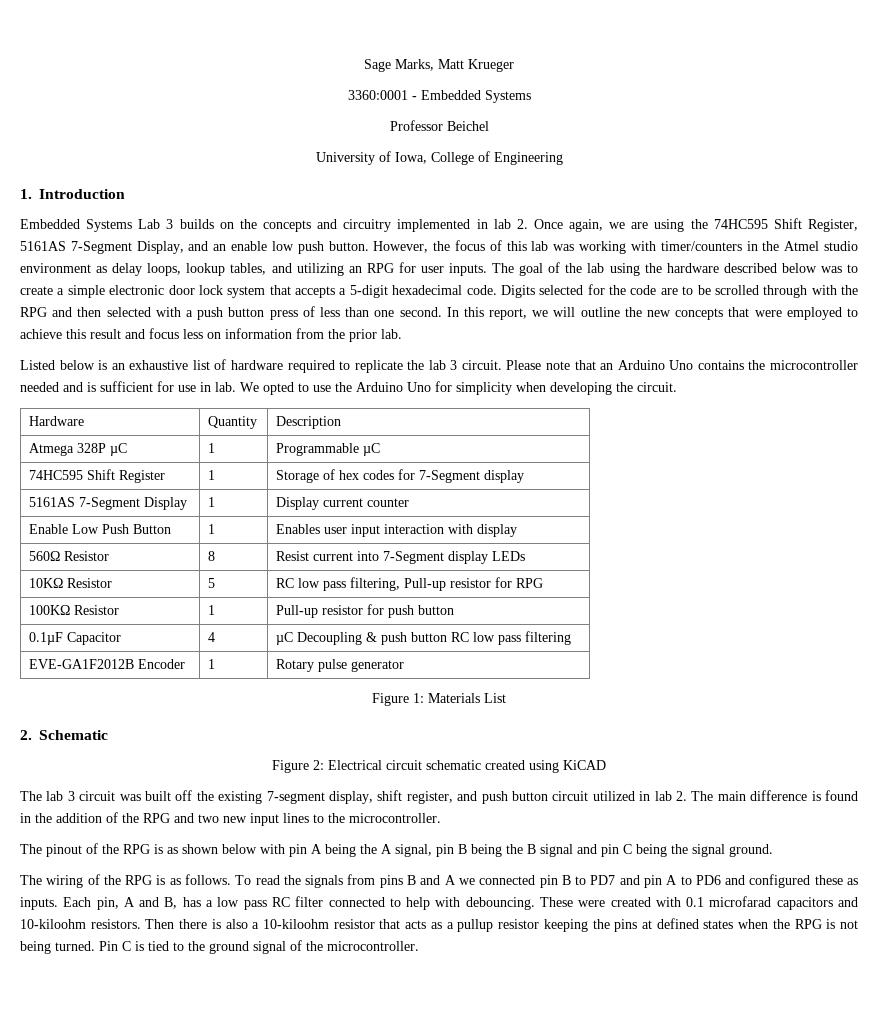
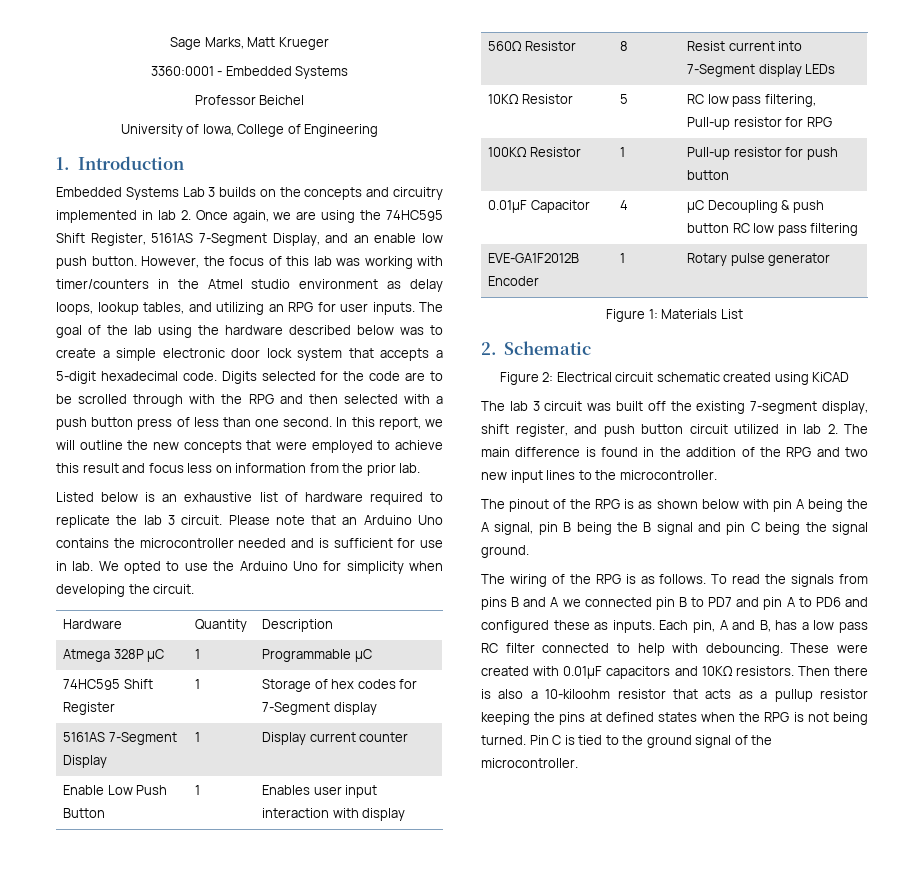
- 0.1µF Capacitor | 4 | µC Decoupling & push button RC low pass filtering
+ 0.01µF Capacitor | 4 | µC Decoupling & push button RC low pass filtering
- These were created with 0.1 microfarad capacitors and 10-kiloohm resistors.
+ These were created with 0.01µF capacitors and 10KΩ resistors.

